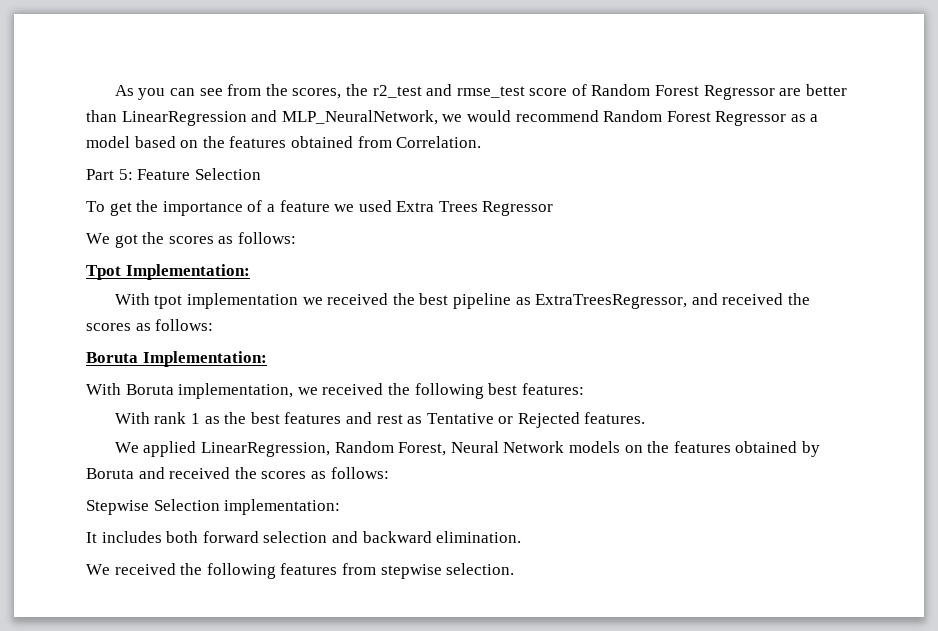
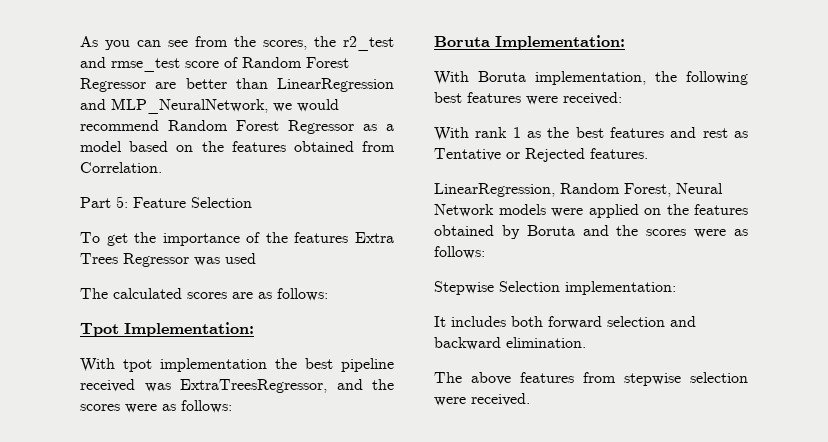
- To get the importance of a feature we used Extra Trees Regressor
- We got the scores as follows:
+ To get the importance of the features Extra Trees Regressor was used
+ The calculated scores are as follows:
- With tpot implementation we received the best pipeline as ExtraTreesRegressor, and received the scores as follows:
+ With tpot implementation the best pipeline received was ExtraTreesRegressor, and the scores were as follows:
- With Boruta implementation, we received the following best features:
+ With Boruta implementation, the following best features were received:
- We applied LinearRegression, Random Forest, Neural Network models on the features obtained by Boruta and received the scores as follows:
+ LinearRegression, Random Forest, Neural Network models were applied on the features obtained by Boruta and the scores were as follows:
- We received the following features from stepwise selection.
+ The above features from stepwise selection were received.

